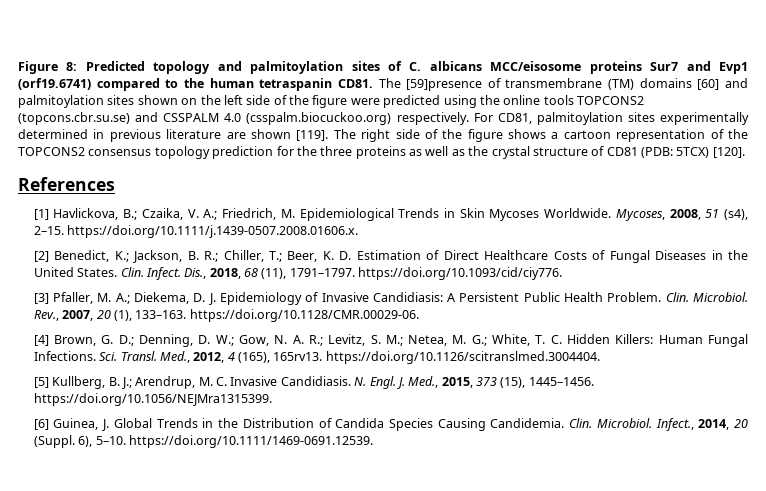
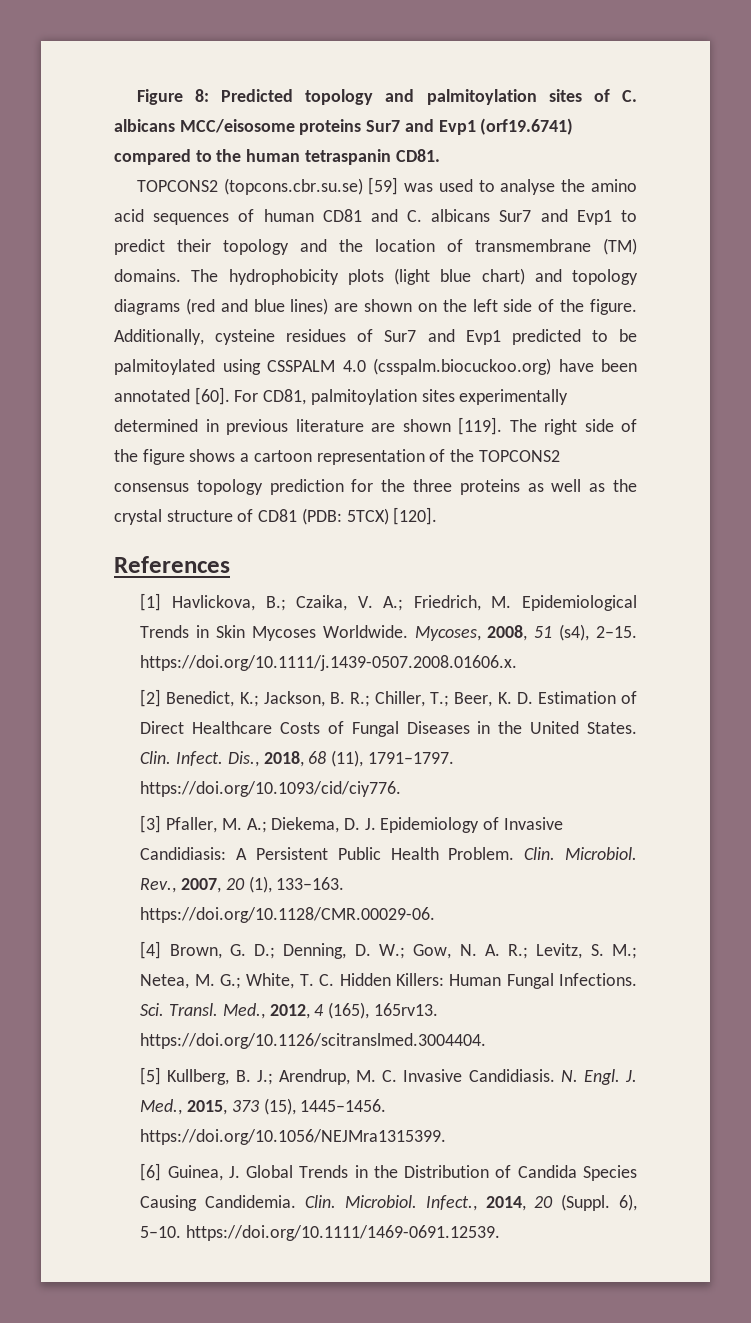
- Figure 8: Predicted topology and palmitoylation sites of C. albicans MCC/eisosome proteins Sur7 and Evp1 (orf19.6741) compared to the human tetraspanin CD81. The [59]presence of transmembrane (TM) domains [60] and palmitoylation sites shown on the left side of the figure were predicted using the online tools TOPCONS2 (topcons.cbr.su.se) and CSSPALM 4.0 (csspalm.biocuckoo.org) respectively.
+ Figure 8: Predicted topology and palmitoylation sites of C. albicans MCC/eisosome proteins Sur7 and Evp1 (orf19.6741) compared to the human tetraspanin CD81.
+ TOPCONS2 (topcons.cbr.su.se) [59] was used to analyse the amino acid sequences of human CD81 and C. albicans Sur7 and Evp1 to predict their topology and the location of transmembrane (TM) domains. The hydrophobicity plots (light blue chart) and topology diagrams (red and blue lines) are shown on the left side of the figure. Additionally, cysteine residues of Sur7 and Evp1 predicted to be palmitoylated using CSSPALM 4.0 (csspalm.biocuckoo.org) have been annotated [60].

